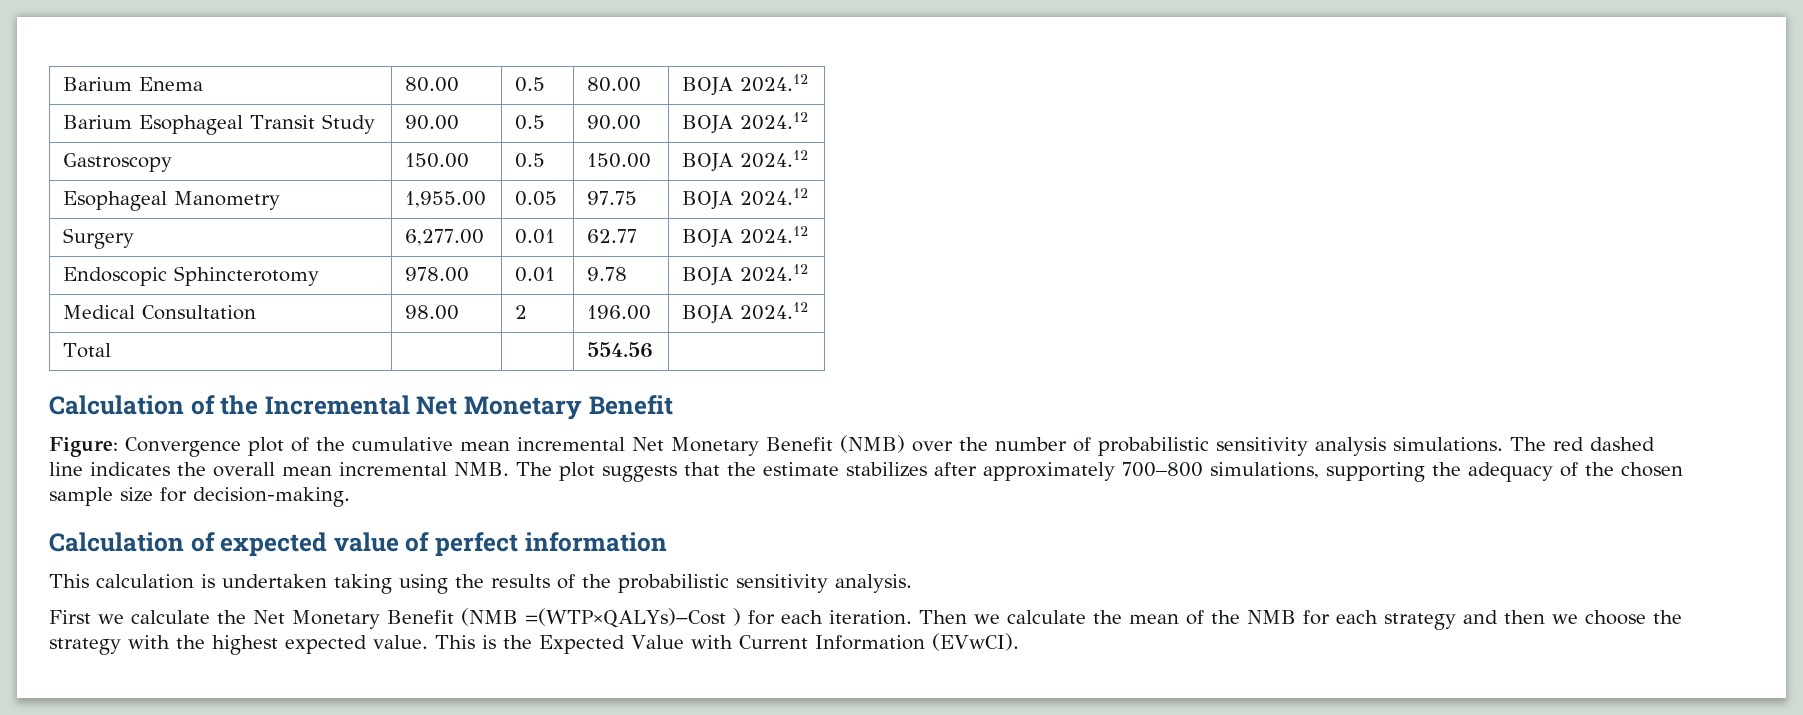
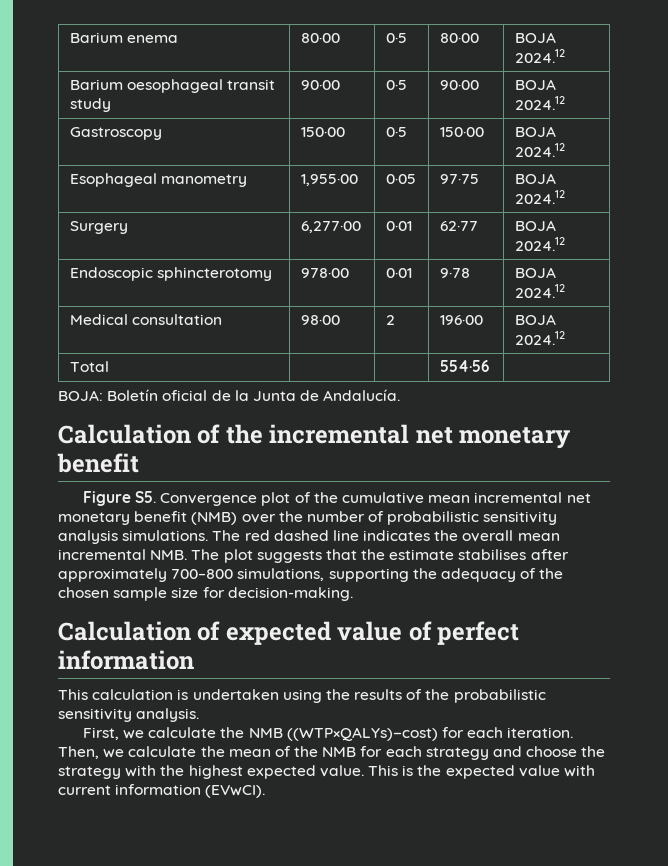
- Barium Enema | 80.00 | 0.5 | 80.00 | BOJA 2024.12
+ Barium enema | 80·00 | 0·5 | 80·00 | BOJA 2024.12
- Barium Esophageal Transit Study | 90.00 | 0.5 | 90.00 | BOJA 2024.12
+ Barium oesophageal transit study | 90·00 | 0·5 | 90·00 | BOJA 2024.12
- Gastroscopy | 150.00 | 0.5 | 150.00 | BOJA 2024.12
+ Gastroscopy | 150·00 | 0·5 | 150·00 | BOJA 2024.12
- Esophageal Manometry | 1,955.00 | 0.05 | 97.75 | BOJA 2024.12
+ Esophageal manometry | 1,955·00 | 0·05 | 97·75 | BOJA 2024.12
- Surgery | 6,277.00 | 0.01 | 62.77 | BOJA 2024.12
+ Surgery | 6,277·00 | 0·01 | 62·77 | BOJA 2024.12
- Endoscopic Sphincterotomy | 978.00 | 0.01 | 9.78 | BOJA 2024.12
+ Endoscopic sphincterotomy | 978·00 | 0·01 | 9·78 | BOJA 2024.12
- Medical Consultation | 98.00 | 2 | 196.00 | BOJA 2024.12
+ Medical consultation | 98·00 | 2 | 196·00 | BOJA 2024.12
- Total | | | 554.56 |
- Calculation of the Incremental Net Monetary Benefit
- Figure: Convergence plot of the cumulative mean incremental Net Monetary Benefit (NMB) over the number of probabilistic sensitivity analysis simulations.
+ Total | | | 554·56 |
+ BOJA: Boletín oficial de la Junta de Andalucía.
+ Calculation of the incremental net monetary benefit
+ Figure S5. Convergence plot of the cumulative mean incremental net monetary benefit (NMB) over the number of probabilistic sensitivity analysis simulations.
- The red dashed line indicates the overall mean incremental NMB. The plot suggests that the estimate stabilizes after approximately 700–800 simulations, supporting the adequacy of the chosen sample size for decision-making.
+ The red dashed line indicates the overall mean incremental NMB. The plot suggests that the estimate stabilises after approximately 700–800 simulations, supporting the adequacy of the chosen sample size for decision-making.
- This calculation is undertaken taking using the results of the probabilistic sensitivity analysis.
+ This calculation is undertaken using the results of the probabilistic sensitivity analysis.
- First we calculate the Net Monetary Benefit (NMB =(WTP×QALYs)−Cost ) for each iteration.
+ First, we calculate the NMB ((WTP×QALYs)−cost) for each iteration.
- Then we calculate the mean of the NMB for each strategy and then we choose the strategy with the highest expected value.
+ Then, we calculate the mean of the NMB for each strategy and choose the strategy with the highest expected value.
- This is the Expected Value with Current Information (EVwCI).
+ This is the expected value with current information (EVwCI).

